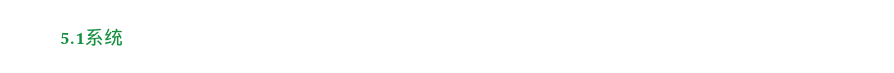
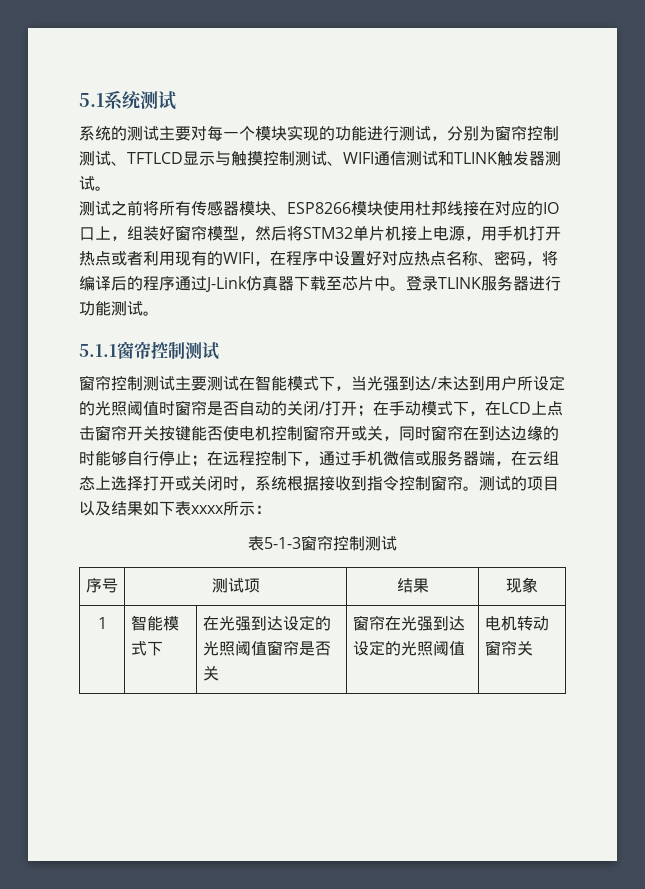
- 5.1系统
+ 5.1系统测试
+ 系统的测试主要对每一个模块实现的功能进行测试，分别为窗帘控制测试、TFTLCD显示与触摸控制测试、WIFI通信测试和TLINK触发器测试。
+ 测试之前将所有传感器模块、ESP8266模块使用杜邦线接在对应的IO口上，组装好窗帘模型，然后将STM32单片机接上电源，用手机打开热点或者利用现有的WIFI，在程序中设置好对应热点名称、密码，将编译后的程序通过J-Link仿真器下载至芯片中。登录TLINK服务器进行功能测试。
+ 5.1.1窗帘控制测试
+ 窗帘控制测试主要测试在智能模式下，当光强到达/未达到用户所设定的光照阈值时窗帘是否自动的关闭/打开；在手动模式下，在LCD上点击窗帘开关按键能否使电机控制窗帘开或关，同时窗帘在到达边缘的时能够自行停止；在远程控制下，通过手机微信或服务器端，在云组态上选择打开或关闭时，系统根据接收到指令控制窗帘。测试的项目以及结果如下表xxxx所示：
+ 表5-1-3窗帘控制测试
+ 序号 | 测试项 | 结果 | 现象
+ 1 | 智能模式下 | 在光强到达设定的光照阈值窗帘是否关 | 窗帘在光强到达设定的光照阈值 | 电机转动窗帘关

